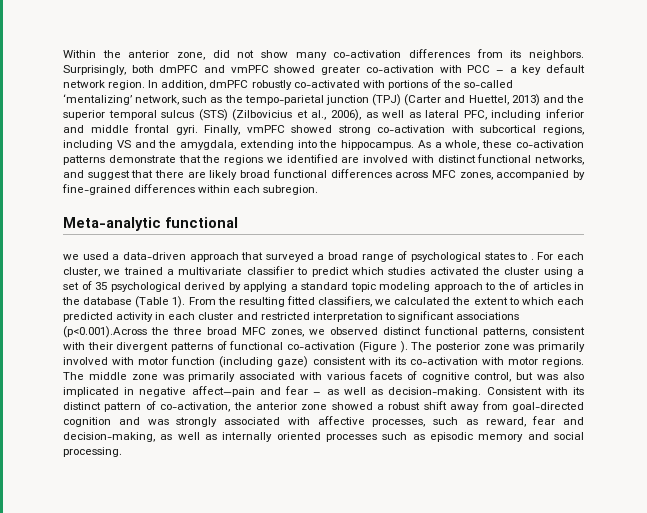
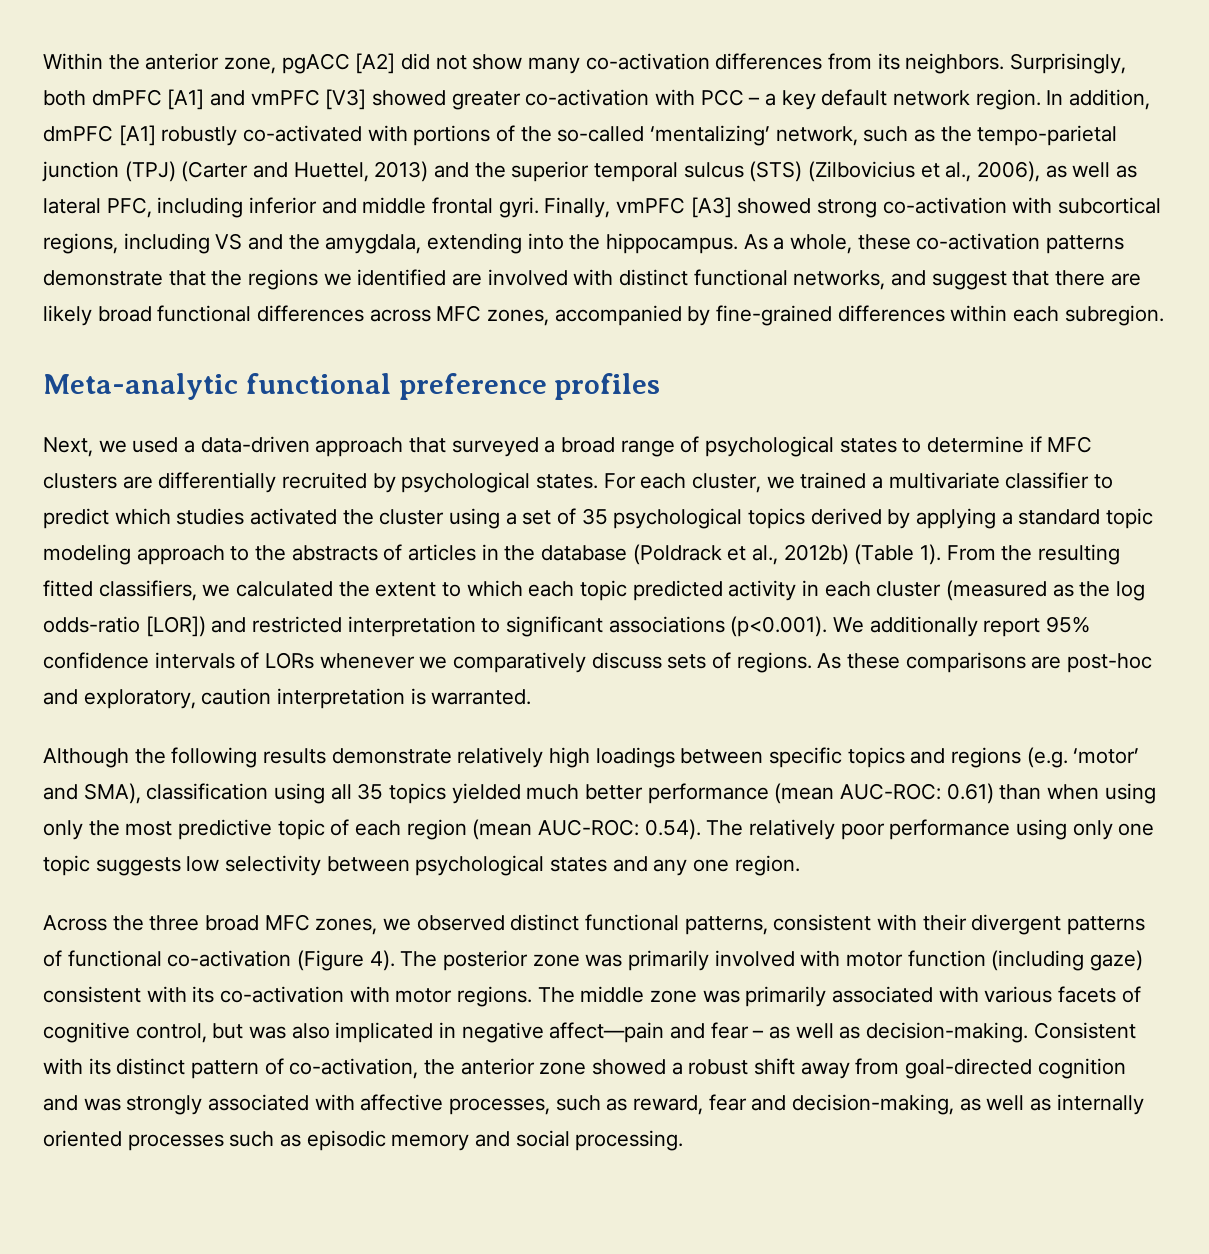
- Within the anterior zone, did not show many co-activation differences from its neighbors.
+ Within the anterior zone, pgACC [A2] did not show many co-activation differences from its neighbors.
- Surprisingly, both dmPFC and vmPFC showed greater co-activation with PCC – a key default network region.
+ Surprisingly, both dmPFC [A1] and vmPFC [V3] showed greater co-activation with PCC – a key default network region.
- In addition, dmPFC robustly co-activated with portions of the so-called ‘mentalizing’ network, such as the tempo-parietal junction (TPJ) (Carter and Huettel, 2013) and the superior temporal sulcus (STS) (Zilbovicius et al., 2006), as well as lateral PFC, including inferior and middle frontal gyri.
+ In addition, dmPFC [A1] robustly co-activated with portions of the so-called ‘mentalizing’ network, such as the tempo-parietal junction (TPJ) (Carter and Huettel, 2013) and the superior temporal sulcus (STS) (Zilbovicius et al., 2006), as well as lateral PFC, including inferior and middle frontal gyri.
- Finally, vmPFC showed strong co-activation with subcortical regions, including VS and the amygdala, extending into the hippocampus.
+ Finally, vmPFC [A3] showed strong co-activation with subcortical regions, including VS and the amygdala, extending into the hippocampus.
- Meta-analytic functional
- we used a data-driven approach that surveyed a broad range of psychological states to .
+ Meta-analytic functional preference profiles
+ Next, we used a data-driven approach that surveyed a broad range of psychological states to determine if MFC clusters are differentially recruited by psychological states.
- For each cluster, we trained a multivariate classifier to predict which studies activated the cluster using a set of 35 psychological derived by applying a standard topic modeling approach to the of articles in the database (Table 1).
+ For each cluster, we trained a multivariate classifier to predict which studies activated the cluster using a set of 35 psychological topics derived by applying a standard topic modeling approach to the abstracts of articles in the database (Poldrack et al., 2012b) (Table 1).
- From the resulting fitted classifiers, we calculated the extent to which each predicted activity in each cluster and restricted interpretation to significant associations (p<0.001).Across the three broad MFC zones, we observed distinct functional patterns, consistent with their divergent patterns of functional co-activation (Figure ).
+ From the resulting fitted classifiers, we calculated the extent to which each topic predicted activity in each cluster (measured as the log odds-ratio [LOR]) and restricted interpretation to significant associations (p<0.001). We additionally report 95% confidence intervals of LORs whenever we comparatively discuss sets of regions. As these comparisons are post-hoc and exploratory, caution interpretation is warranted.
+ Although the following results demonstrate relatively high loadings between specific topics and regions (e.g. ‘motor’ and SMA), classification using all 35 topics yielded much better performance (mean AUC-ROC: 0.61) than when using only the most predictive topic of each region (mean AUC-ROC: 0.54). The relatively poor performance using only one topic suggests low selectivity between psychological states and any one region.
+ Across the three broad MFC zones, we observed distinct functional patterns, consistent with their divergent patterns of functional co-activation (Figure 4).

